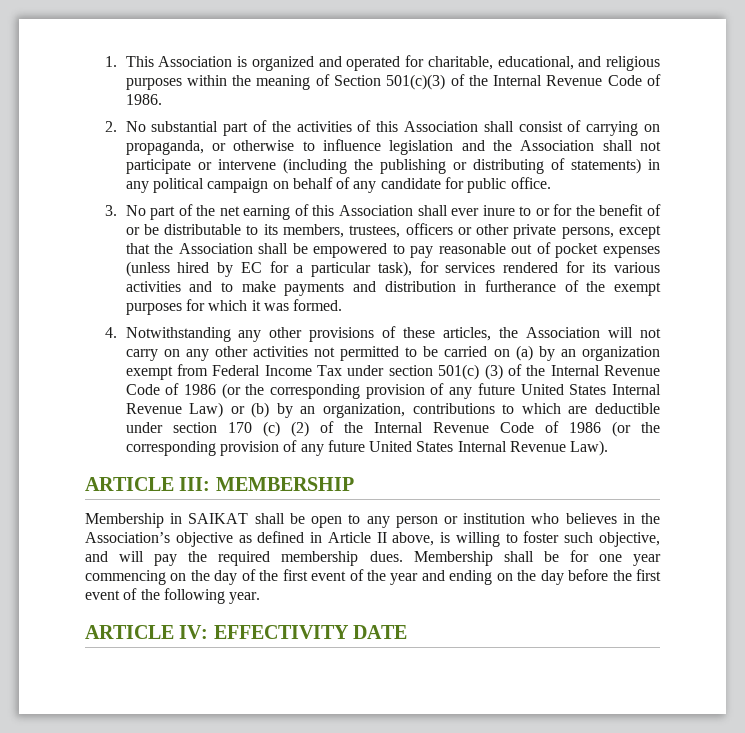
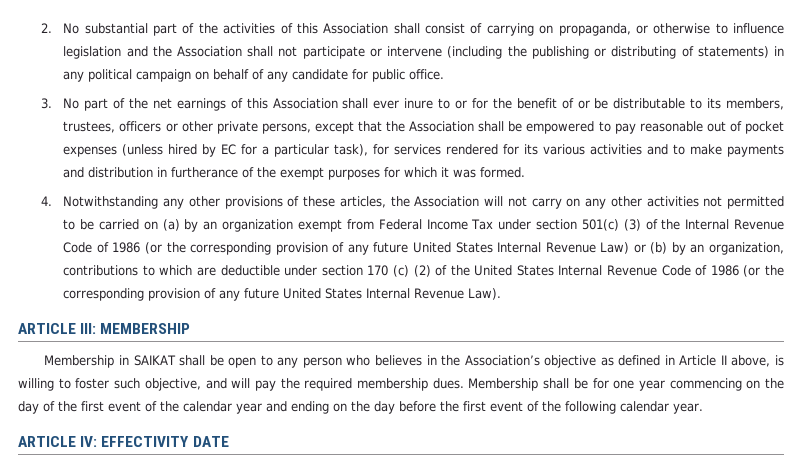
- 1. This Association is organized and operated for charitable, educational, and religious purposes within the meaning of Section 501(c)(3) of the Internal Revenue Code of 1986.
- 3. No part of the net earning of this Association shall ever inure to or for the benefit of or be distributable to its members, trustees, officers or other private persons, except that the Association shall be empowered to pay reasonable out of pocket expenses (unless hired by EC for a particular task), for services rendered for its various activities and to make payments and distribution in furtherance of the exempt purposes for which it was formed.
+ 3. No part of the net earnings of this Association shall ever inure to or for the benefit of or be distributable to its members, trustees, officers or other private persons, except that the Association shall be empowered to pay reasonable out of pocket expenses (unless hired by EC for a particular task), for services rendered for its various activities and to make payments and distribution in furtherance of the exempt purposes for which it was formed.
- 4. Notwithstanding any other provisions of these articles, the Association will not carry on any other activities not permitted to be carried on (a) by an organization exempt from Federal Income Tax under section 501(c) (3) of the Internal Revenue Code of 1986 (or the corresponding provision of any future United States Internal Revenue Law) or (b) by an organization, contributions to which are deductible under section 170 (c) (2) of the Internal Revenue Code of 1986 (or the corresponding provision of any future United States Internal Revenue Law).
+ 4. Notwithstanding any other provisions of these articles, the Association will not carry on any other activities not permitted to be carried on (a) by an organization exempt from Federal Income Tax under section 501(c) (3) of the Internal Revenue Code of 1986 (or the corresponding provision of any future United States Internal Revenue Law) or (b) by an organization, contributions to which are deductible under section 170 (c) (2) of the United States Internal Revenue Code of 1986 (or the corresponding provision of any future United States Internal Revenue Law).
- Membership in SAIKAT shall be open to any person or institution who believes in the Association’s objective as defined in Article II above, is willing to foster such objective, and will pay the required membership dues.
+ Membership in SAIKAT shall be open to any person who believes in the Association’s objective as defined in Article II above, is willing to foster such objective, and will pay the required membership dues.
- Membership shall be for one year commencing on the day of the first event of the year and ending on the day before the first event of the following year.
+ Membership shall be for one year commencing on the day of the first event of the calendar year and ending on the day before the first event of the following calendar year.

